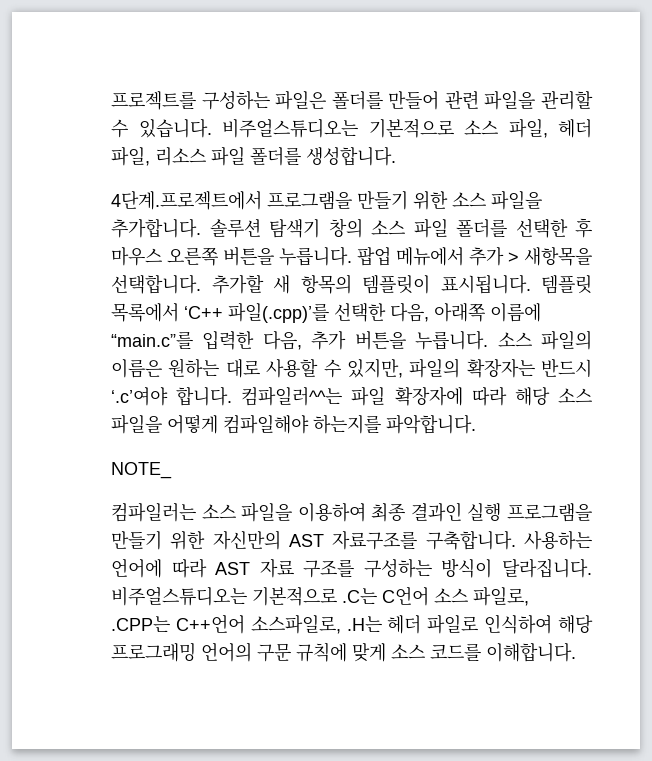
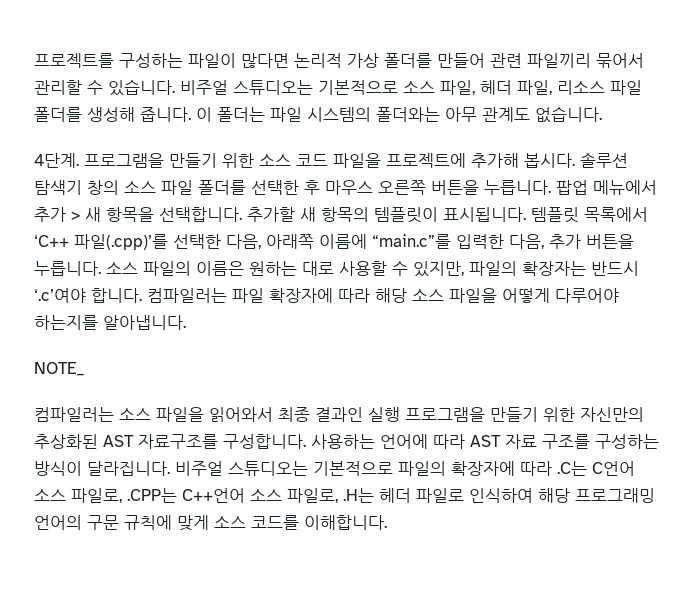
- 프로젝트를 구성하는 파일은 폴더를 만들어 관련 파일을 관리할 수 있습니다.
+ 프로젝트를 구성하는 파일이 많다면 논리적 가상 폴더를 만들어 관련 파일끼리 묶어서 관리할 수 있습니다.
- 비주얼스튜디오는 기본적으로 소스 파일, 헤더 파일, 리소스 파일 폴더를 생성합니다.
- 4단계.프로젝트에서 프로그램을 만들기 위한 소스 파일을 추가합니다.
+ 비주얼 스튜디오는 기본적으로 소스 파일, 헤더 파일, 리소스 파일 폴더를 생성해 줍니다. 이 폴더는 파일 시스템의 폴더와는 아무 관계도 없습니다.
+ 4단계. 프로그램을 만들기 위한 소스 코드 파일을 프로젝트에 추가해 봅시다.
- 팝업 메뉴에서 추가 > 새항목을 선택합니다.
+ 팝업 메뉴에서 추가 > 새 항목을 선택합니다.
- 컴파일러^^는 파일 확장자에 따라 해당 소스 파일을 어떻게 컴파일해야 하는지를 파악합니다.
+ 컴파일러는 파일 확장자에 따라 해당 소스 파일을 어떻게 다루어야 하는지를 알아냅니다.
- 컴파일러는 소스 파일을 이용하여 최종 결과인 실행 프로그램을 만들기 위한 자신만의 AST 자료구조를 구축합니다.
+ 컴파일러는 소스 파일을 읽어와서 최종 결과인 실행 프로그램을 만들기 위한 자신만의 추상화된 AST 자료구조를 구성합니다.
- 비주얼스튜디오는 기본적으로 .C는 C언어 소스 파일로, .CPP는 C++언어 소스파일로, .H는 헤더 파일로 인식하여 해당 프로그래밍 언어의 구문 규칙에 맞게 소스 코드를 이해합니다.
+ 비주얼 스튜디오는 기본적으로 파일의 확장자에 따라 .C는 C언어 소스 파일로, .CPP는 C++언어 소스 파일로, .H는 헤더 파일로 인식하여 해당 프로그래밍 언어의 구문 규칙에 맞게 소스 코드를 이해합니다.

